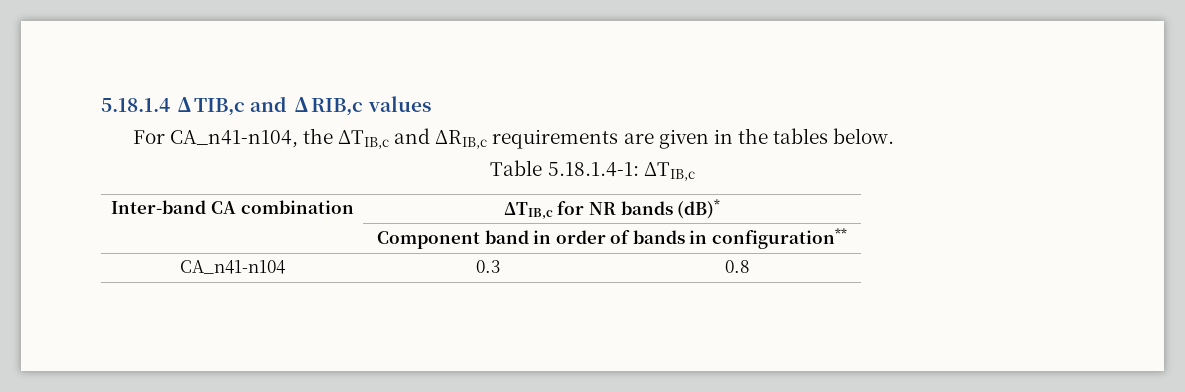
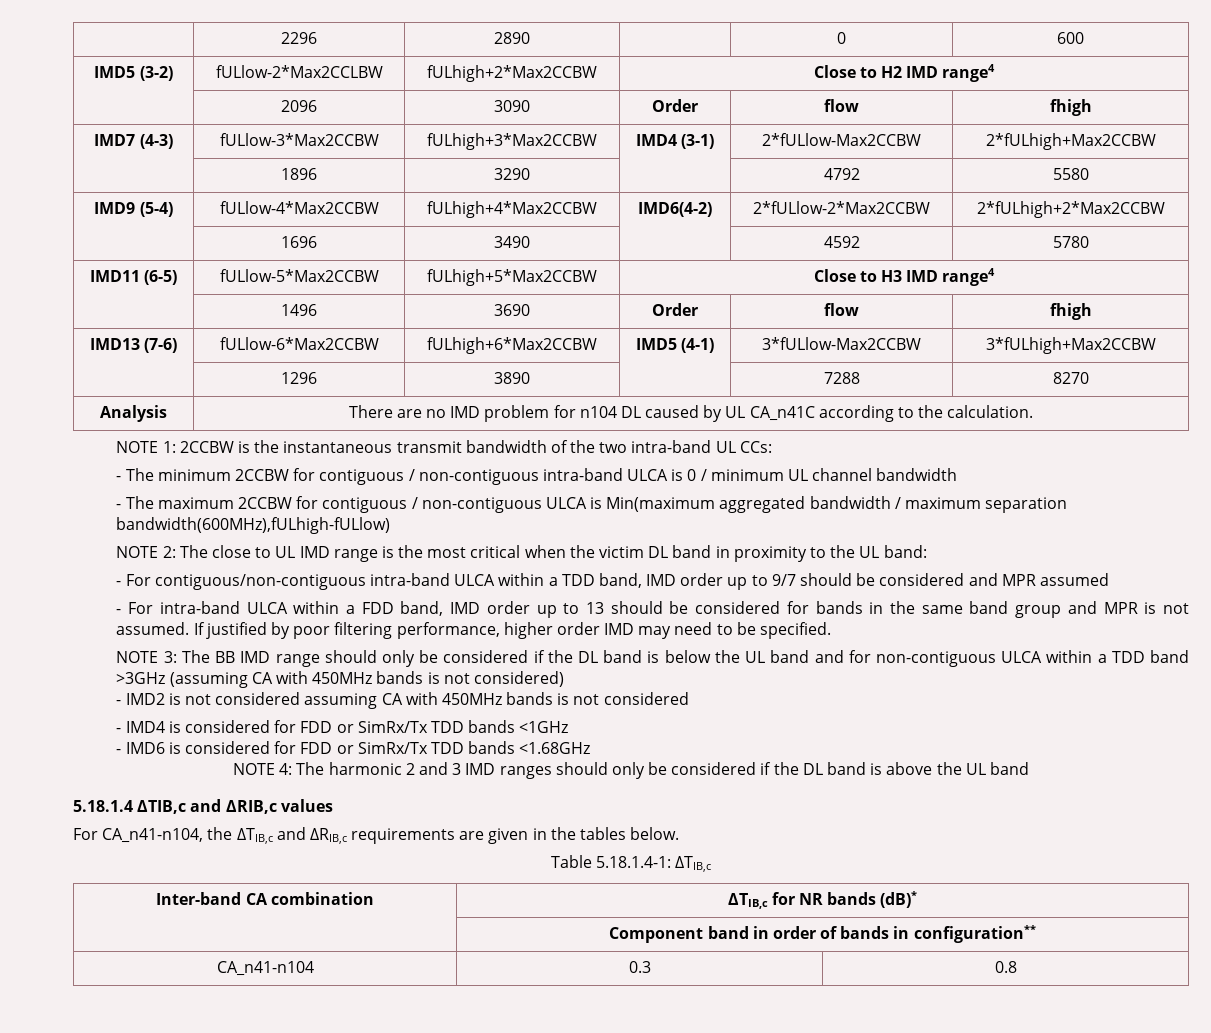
+ | 2296 | 2890 | | 0 | 600
+ IMD5 (3-2) | fULlow-2*Max2CCLBW | fULhigh+2*Max2CCBW | Close to H2 IMD range4
+ | 2096 | 3090 | Order | flow | fhigh
+ IMD7 (4-3) | fULlow-3*Max2CCBW | fULhigh+3*Max2CCBW | IMD4 (3-1) | 2*fULlow-Max2CCBW | 2*fULhigh+Max2CCBW
+ | 1896 | 3290 | | 4792 | 5580
+ IMD9 (5-4) | fULlow-4*Max2CCBW | fULhigh+4*Max2CCBW | IMD6(4-2) | 2*fULlow-2*Max2CCBW | 2*fULhigh+2*Max2CCBW
+ | 1696 | 3490 | | 4592 | 5780
+ IMD11 (6-5) | fULlow-5*Max2CCBW | fULhigh+5*Max2CCBW | Close to H3 IMD range4
+ | 1496 | 3690 | Order | flow | fhigh
+ IMD13 (7-6) | fULlow-6*Max2CCBW | fULhigh+6*Max2CCBW | IMD5 (4-1) | 3*fULlow-Max2CCBW | 3*fULhigh+Max2CCBW
+ | 1296 | 3890 | | 7288 | 8270
+ Analysis | There are no IMD problem for n104 DL caused by UL CA_n41C according to the calculation.
+ NOTE 1: 2CCBW is the instantaneous transmit bandwidth of the two intra-band UL CCs:
+ - The minimum 2CCBW for contiguous / non-contiguous intra-band ULCA is 0 / minimum UL channel bandwidth
+ - The maximum 2CCBW for contiguous / non-contiguous ULCA is Min(maximum aggregated bandwidth / maximum separation bandwidth(600MHz),fULhigh-fULlow)
+ NOTE 2: The close to UL IMD range is the most critical when the victim DL band in proximity to the UL band:
+ - For contiguous/non-contiguous intra-band ULCA within a TDD band, IMD order up to 9/7 should be considered and MPR assumed
+ - For intra-band ULCA within a FDD band, IMD order up to 13 should be considered for bands in the same band group and MPR is not assumed. If justified by poor filtering performance, higher order IMD may need to be specified.
+ NOTE 3: The BB IMD range should only be considered if the DL band is below the UL band and for non-contiguous ULCA within a TDD band >3GHz (assuming CA with 450MHz bands is not considered)
+ - IMD2 is not considered assuming CA with 450MHz bands is not considered
+ - IMD4 is considered for FDD or SimRx/Tx TDD bands <1GHz
+ - IMD6 is considered for FDD or SimRx/Tx TDD bands <1.68GHz
+ NOTE 4: The harmonic 2 and 3 IMD ranges should only be considered if the DL band is above the UL band

